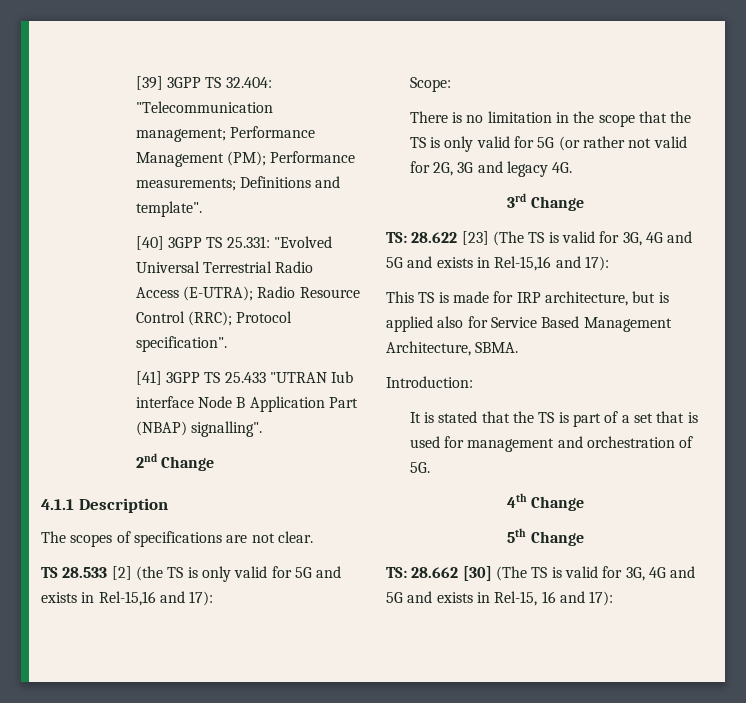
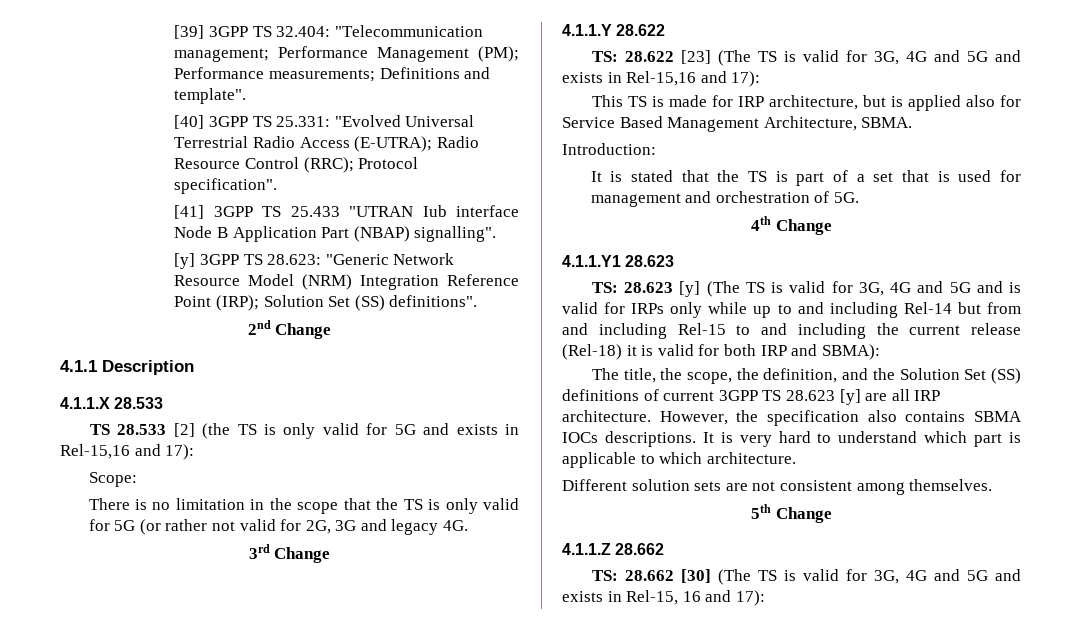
+ [y] 3GPP TS 28.623: "Generic Network Resource Model (NRM) Integration Reference Point (IRP); Solution Set (SS) definitions".
  2nd Change
  4.1.1 Description
- The scopes of specifications are not clear.
+ 4.1.1.X 28.533
+ 4.1.1.Y 28.622
+ 4.1.1.Y1 28.623
+ TS: 28.623 [y] (The TS is valid for 3G, 4G and 5G and is valid for IRPs only while up to and including Rel-14 but from and including Rel-15 to and including the current release (Rel-18) it is valid for both IRP and SBMA):
+ The title, the scope, the definition, and the Solution Set (SS) definitions of current 3GPP TS 28.623 [y] are all IRP architecture. However, the specification also contains SBMA IOCs descriptions. It is very hard to understand which part is applicable to which architecture.
+ Different solution sets are not consistent among themselves.
+ 4.1.1.Z 28.662

